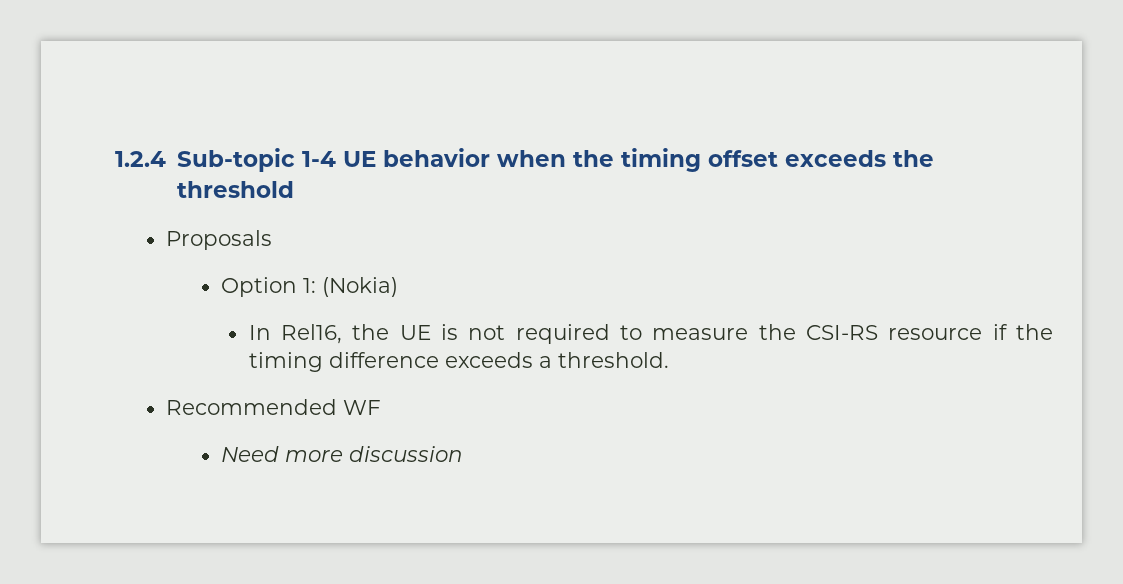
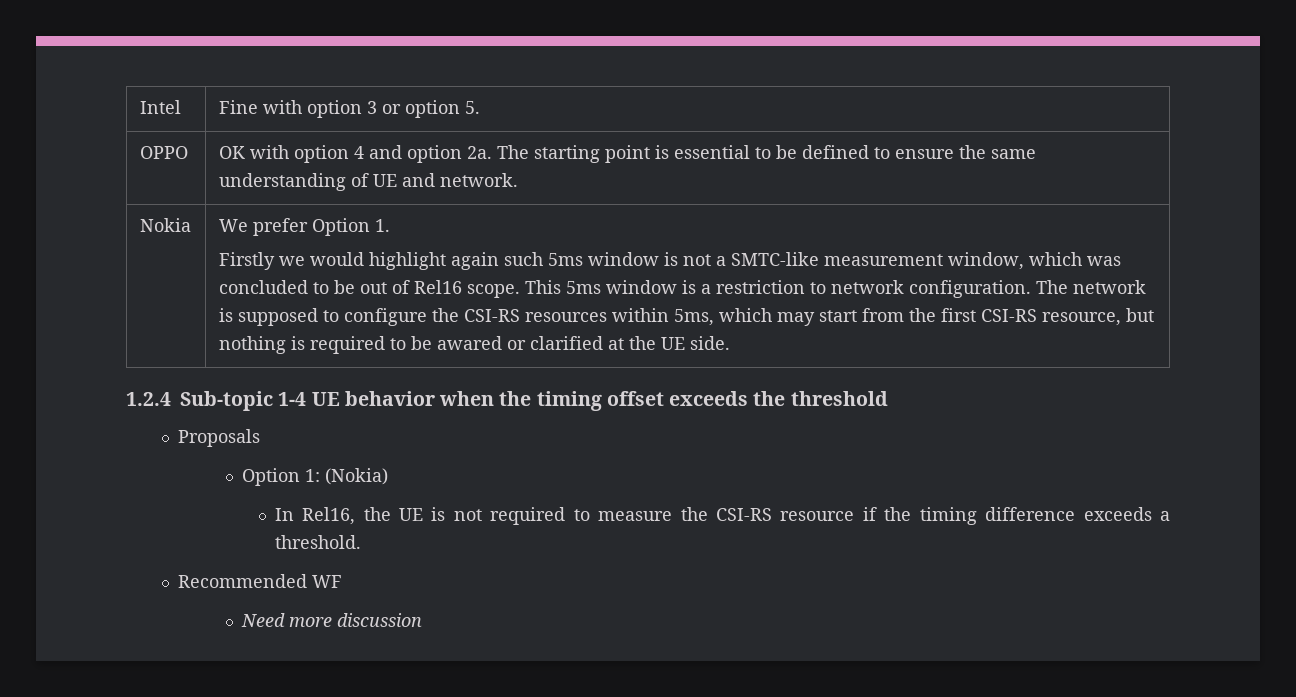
+ Intel | Fine with option 3 or option 5.
+ OPPO | OK with option 4 and option 2a. The starting point is essential to be defined to ensure the same understanding of UE and network.
+ Nokia | We prefer Option 1.
+ Firstly we would highlight again such 5ms window is not a SMTC-like measurement window, which was concluded to be out of Rel16 scope. This 5ms window is a restriction to network configuration. The network is supposed to configure the CSI-RS resources within 5ms, which may start from the first CSI-RS resource, but nothing is required to be awared or clarified at the UE side.

